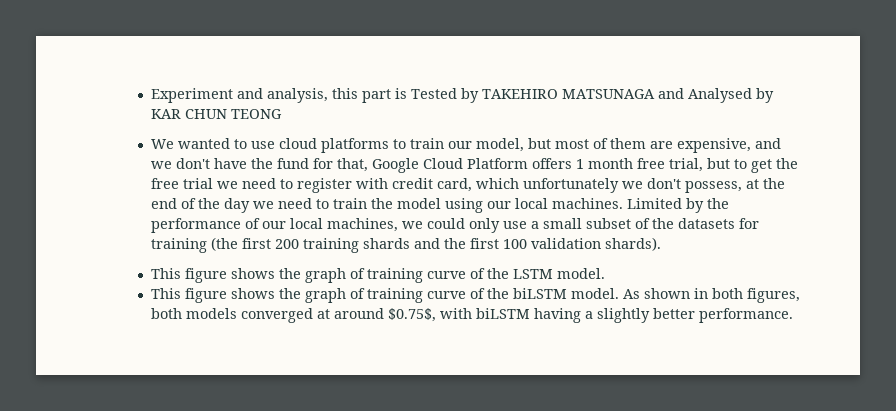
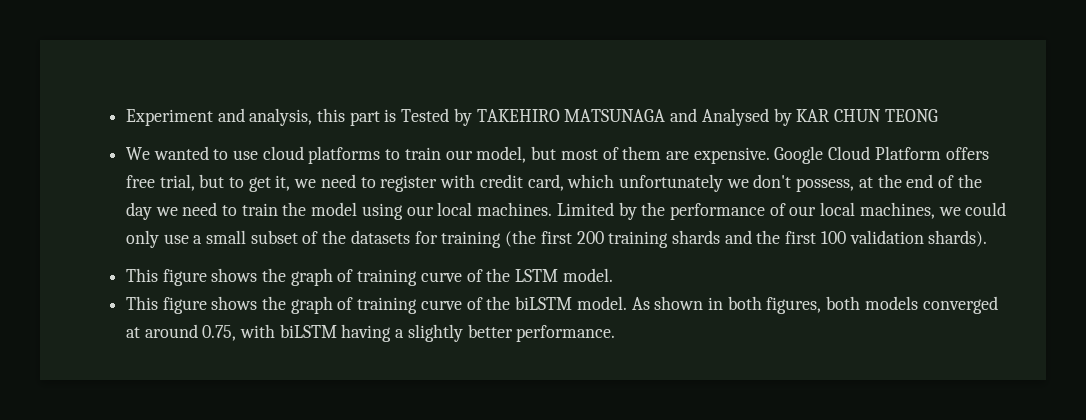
- We wanted to use cloud platforms to train our model, but most of them are expensive, and we don't have the fund for that, Google Cloud Platform offers 1 month free trial, but to get the free trial we need to register with credit card, which unfortunately we don't possess, at the end of the day we need to train the model using our local machines.
+ We wanted to use cloud platforms to train our model, but most of them are expensive. Google Cloud Platform offers free trial, but to get it, we need to register with credit card, which unfortunately we don't possess, at the end of the day we need to train the model using our local machines.
- As shown in both figures, both models converged at around $0.75$, with biLSTM having a slightly better performance.
+ As shown in both figures, both models converged at around 0.75, with biLSTM having a slightly better performance.

